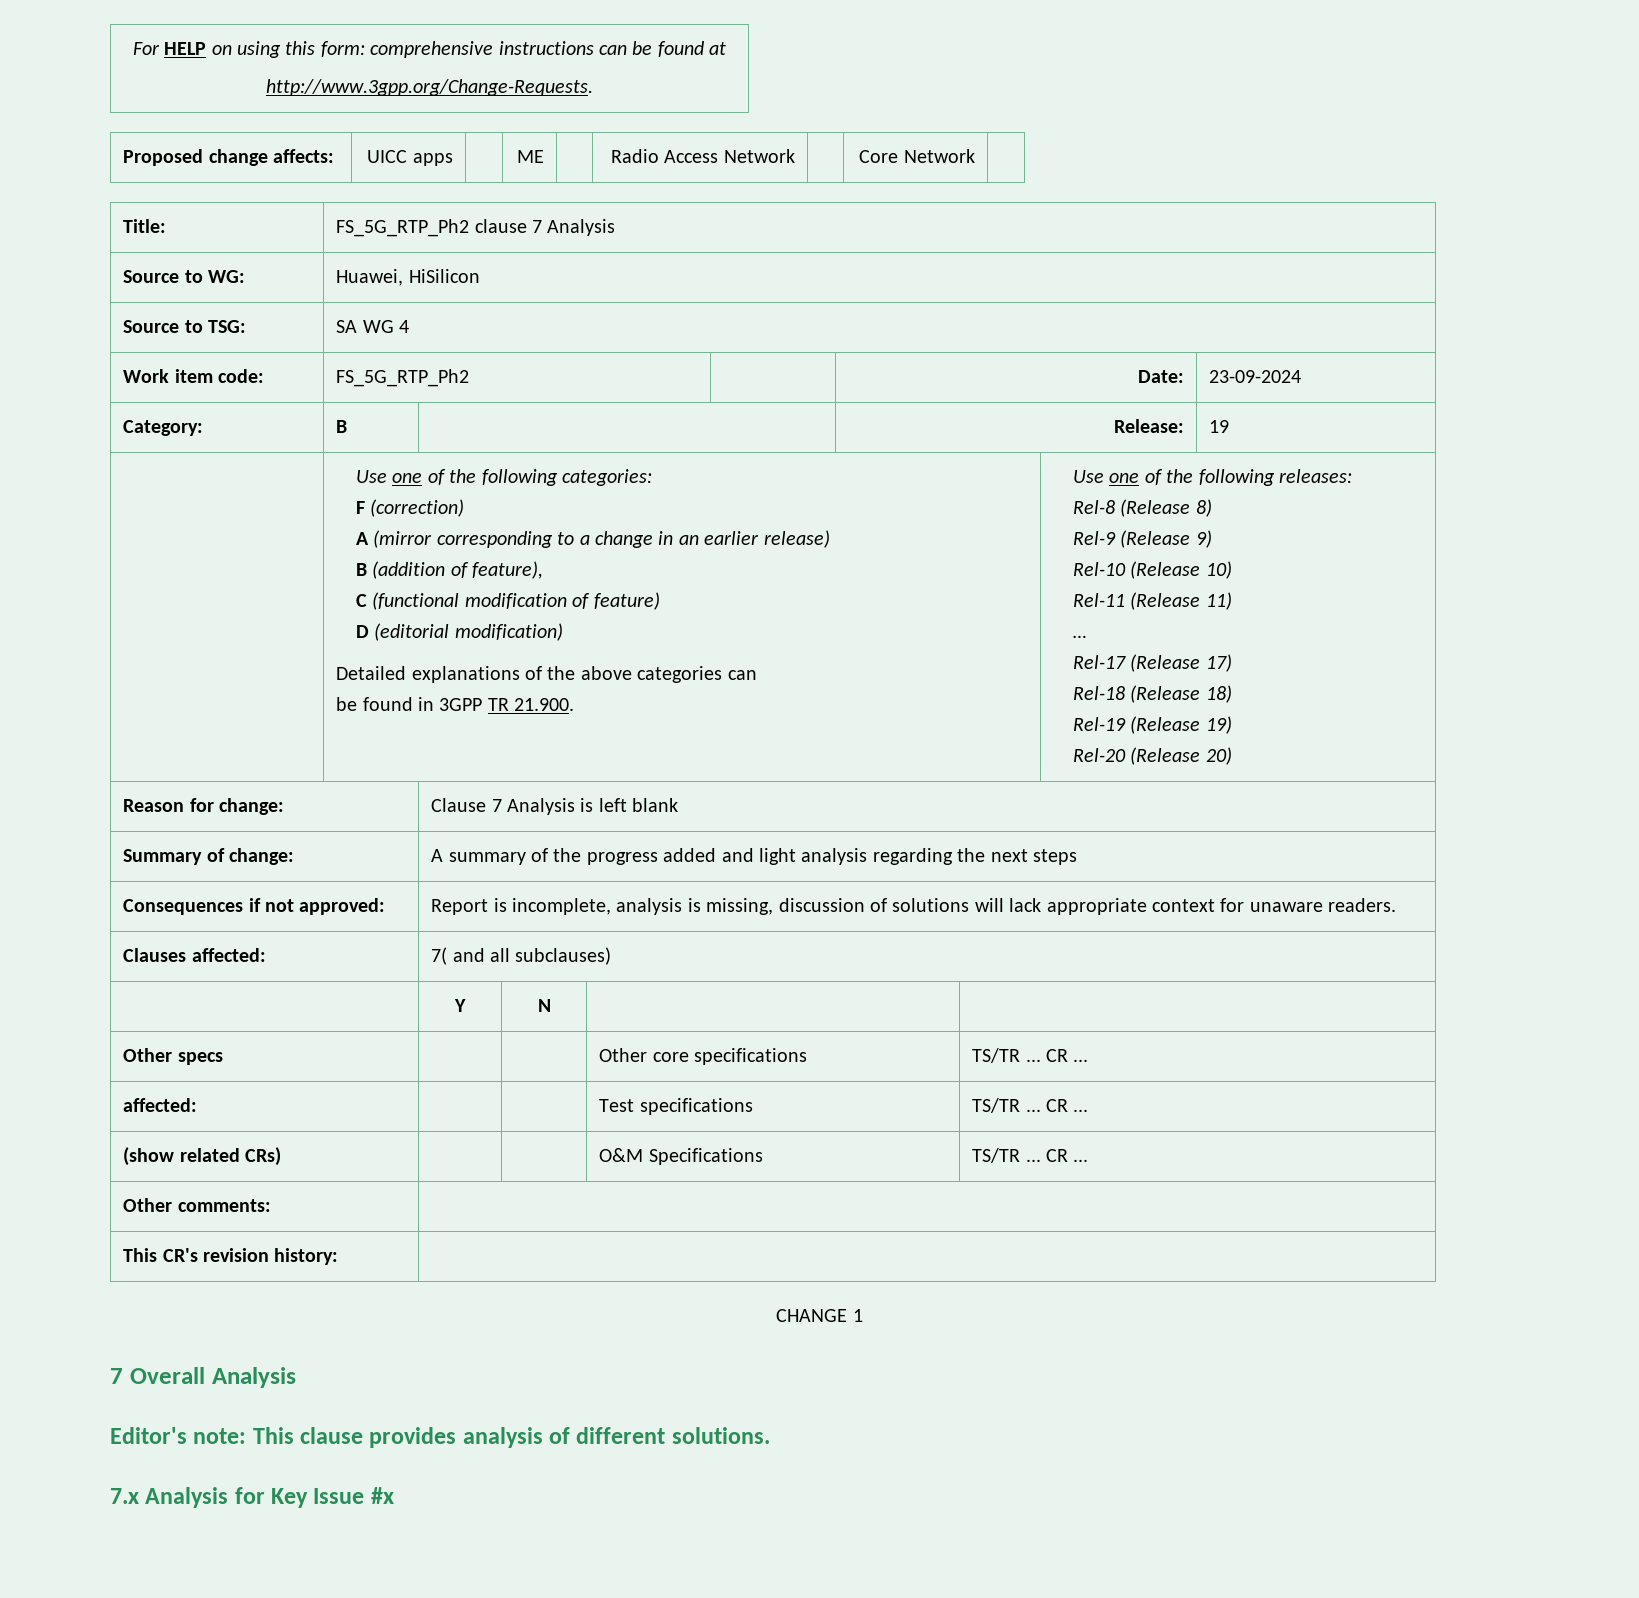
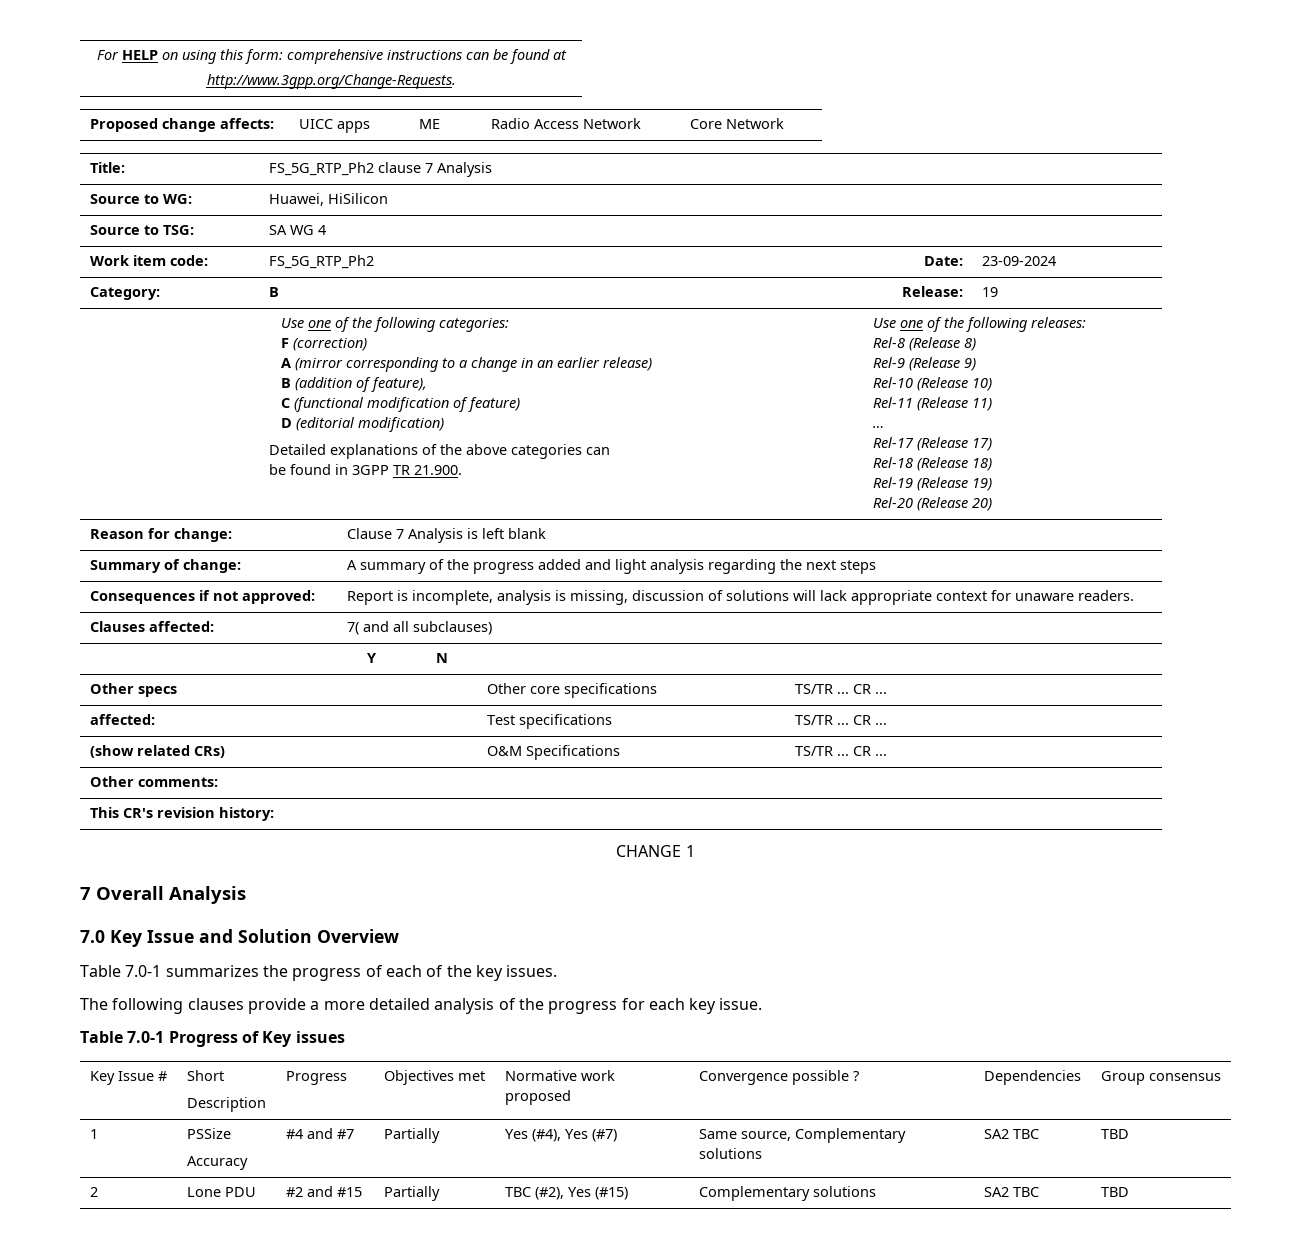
- Editor's note: This clause provides analysis of different solutions.
- 7.x Analysis for Key Issue #x
+ 7.0 Key Issue and Solution Overview
+ Table 7.0-1 summarizes the progress of each of the key issues.
+ The following clauses provide a more detailed analysis of the progress for each key issue.
+ Table 7.0-1 Progress of Key issues
+ Key Issue # | Short
+ Description | Progress | Objectives met | Normative work proposed | Convergence possible ? | Dependencies | Group consensus
+ 1 | PSSize
+ Accuracy | #4 and #7 | Partially | Yes (#4), Yes (#7) | Same source, Complementary solutions | SA2 TBC | TBD
+ 2 | Lone PDU | #2 and #15 | Partially | TBC (#2), Yes (#15) | Complementary solutions | SA2 TBC | TBD

